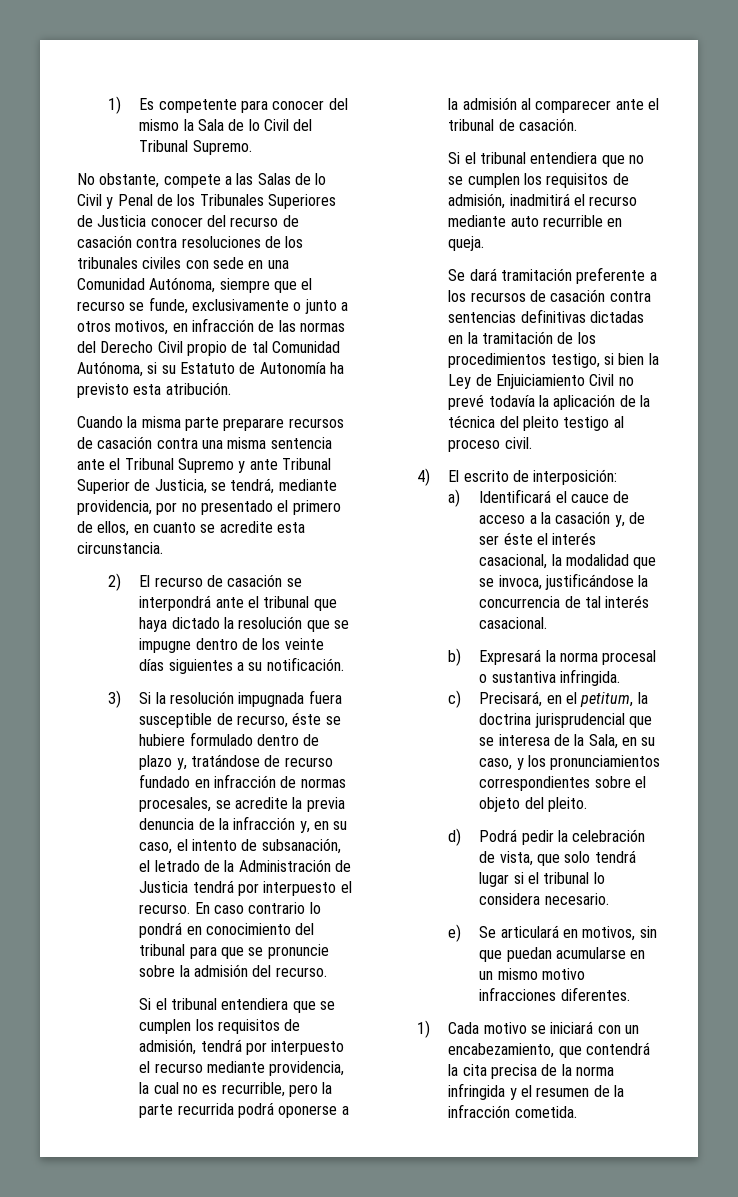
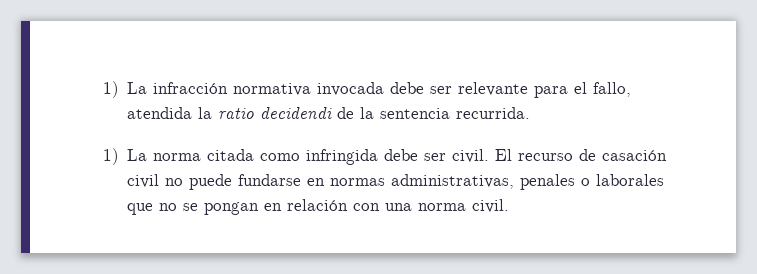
- 1) Es competente para conocer del mismo la Sala de lo Civil del Tribunal Supremo.
- No obstante, compete a las Salas de lo Civil y Penal de los Tribunales Superiores de Justicia conocer del recurso de casación contra resoluciones de los tribunales civiles con sede en una Comunidad Autónoma, siempre que el recurso se funde, exclusivamente o junto a otros motivos, en infracción de las normas del Derecho Civil propio de tal Comunidad Autónoma, si su Estatuto de Autonomía ha previsto esta atribución.
- Cuando la misma parte preparare recursos de casación contra una misma sentencia ante el Tribunal Supremo y ante Tribunal Superior de Justicia, se tendrá, mediante providencia, por no presentado el primero de ellos, en cuanto se acredite esta circunstancia.
- 2) El recurso de casación se interpondrá ante el tribunal que haya dictado la resolución que se impugne dentro de los veinte días siguientes a su notificación.
- 3) Si la resolución impugnada fuera susceptible de recurso, éste se hubiere formulado dentro de plazo y, tratándose de recurso fundado en infracción de normas procesales, se acredite la previa denuncia de la infracción y, en su caso, el intento de subsanación, el letrado de la Administración de Justicia tendrá por interpuesto el recurso. En caso contrario lo pondrá en conocimiento del tribunal para que se pronuncie sobre la admisión del recurso.
- Si el tribunal entendiera que se cumplen los requisitos de admisión, tendrá por interpuesto el recurso mediante providencia, la cual no es recurrible, pero la parte recurrida podrá oponerse a la admisión al comparecer ante el tribunal de casación.
- Si el tribunal entendiera que no se cumplen los requisitos de admisión, inadmitirá el recurso mediante auto recurrible en queja.
- Se dará tramitación preferente a los recursos de casación contra sentencias definitivas dictadas en la tramitación de los procedimientos testigo, si bien la Ley de Enjuiciamiento Civil no prevé todavía la aplicación de la técnica del pleito testigo al proceso civil.
- 4) El escrito de interposición:
- a) Identificará el cauce de acceso a la casación y, de ser éste el interés casacional, la modalidad que se invoca, justificándose la concurrencia de tal interés casacional.
- b) Expresará la norma procesal o sustantiva infringida.
- c) Precisará, en el petitum, la doctrina jurisprudencial que se interesa de la Sala, en su caso, y los pronunciamientos correspondientes sobre el objeto del pleito.
- d) Podrá pedir la celebración de vista, que solo tendrá lugar si el tribunal lo considera necesario.
- e) Se articulará en motivos, sin que puedan acumularse en un mismo motivo infracciones diferentes.
- 1) Cada motivo se iniciará con un encabezamiento, que contendrá la cita precisa de la norma infringida y el resumen de la infracción cometida.
+ 1) La infracción normativa invocada debe ser relevante para el fallo, atendida la ratio decidendi de la sentencia recurrida.
+ 1) La norma citada como infringida debe ser civil. El recurso de casación civil no puede fundarse en normas administrativas, penales o laborales que no se pongan en relación con una norma civil.

